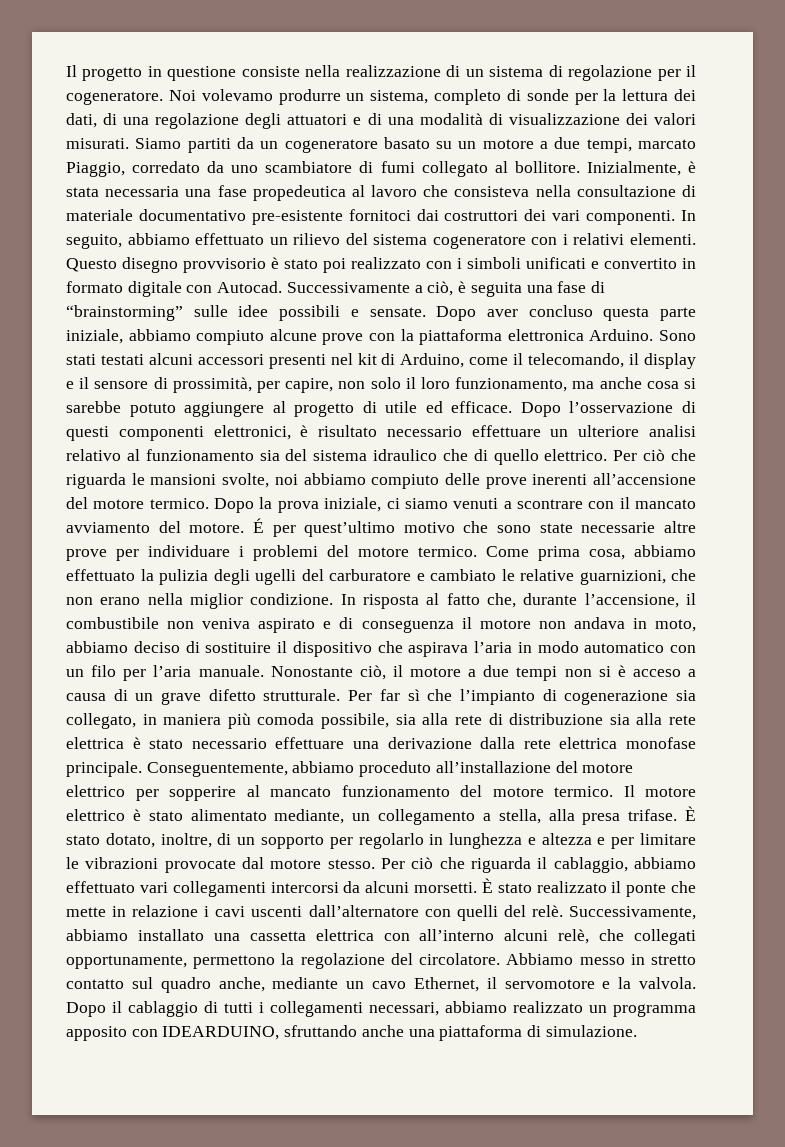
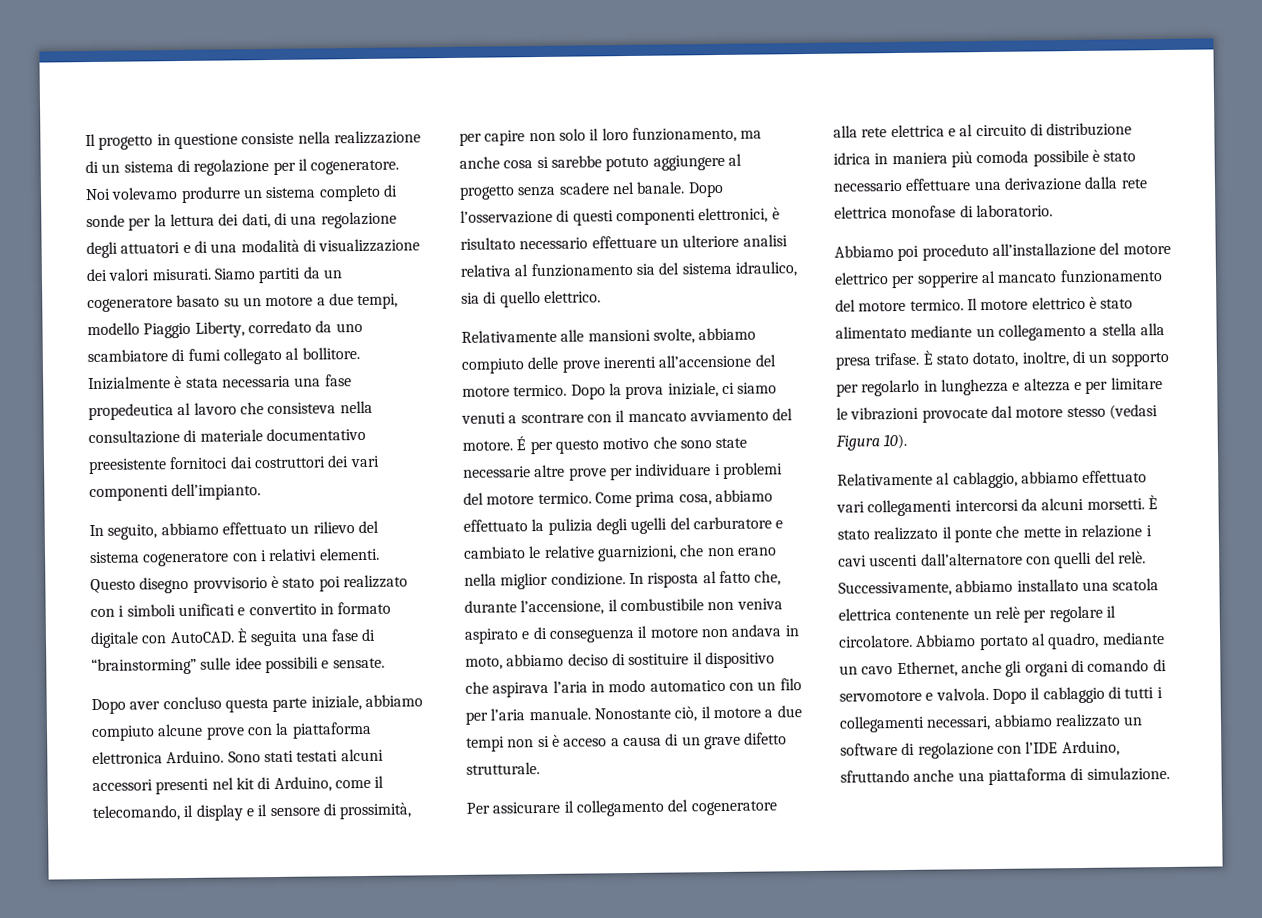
- Noi volevamo produrre un sistema, completo di sonde per la lettura dei dati, di una regolazione degli attuatori e di una modalità di visualizzazione dei valori misurati.
+ Noi volevamo produrre un sistema completo di sonde per la lettura dei dati, di una regolazione degli attuatori e di una modalità di visualizzazione dei valori misurati.
- Siamo partiti da un cogeneratore basato su un motore a due tempi, marcato Piaggio, corredato da uno scambiatore di fumi collegato al bollitore.
+ Siamo partiti da un cogeneratore basato su un motore a due tempi, modello Piaggio Liberty, corredato da uno scambiatore di fumi collegato al bollitore.
- Inizialmente, è stata necessaria una fase propedeutica al lavoro che consisteva nella consultazione di materiale documentativo pre-esistente fornitoci dai costruttori dei vari componenti. In seguito, abbiamo effettuato un rilievo del sistema cogeneratore con i relativi elementi.
+ Inizialmente è stata necessaria una fase propedeutica al lavoro che consisteva nella consultazione di materiale documentativo preesistente fornitoci dai costruttori dei vari componenti dell’impianto.
+ In seguito, abbiamo effettuato un rilievo del sistema cogeneratore con i relativi elementi.
- Questo disegno provvisorio è stato poi realizzato con i simboli unificati e convertito in formato digitale con Autocad. Successivamente a ciò, è seguita una fase di “brainstorming” sulle idee possibili e sensate. Dopo aver concluso questa parte iniziale, abbiamo compiuto alcune prove con la piattaforma elettronica Arduino.
+ Questo disegno provvisorio è stato poi realizzato con i simboli unificati e convertito in formato digitale con AutoCAD. È seguita una fase di “brainstorming” sulle idee possibili e sensate.
+ Dopo aver concluso questa parte iniziale, abbiamo compiuto alcune prove con la piattaforma elettronica Arduino.
- Sono stati testati alcuni accessori presenti nel kit di Arduino, come il telecomando, il display e il sensore di prossimità, per capire, non solo il loro funzionamento, ma anche cosa si sarebbe potuto aggiungere al progetto di utile ed efficace.
+ Sono stati testati alcuni accessori presenti nel kit di Arduino, come il telecomando, il display e il sensore di prossimità, per capire non solo il loro funzionamento, ma anche cosa si sarebbe potuto aggiungere al progetto senza scadere nel banale.
- Dopo l’osservazione di questi componenti elettronici, è risultato necessario effettuare un ulteriore analisi relativo al funzionamento sia del sistema idraulico che di quello elettrico. Per ciò che riguarda le mansioni svolte, noi abbiamo compiuto delle prove inerenti all’accensione del motore termico.
+ Dopo l’osservazione di questi componenti elettronici, è risultato necessario effettuare un ulteriore analisi relativa al funzionamento sia del sistema idraulico, sia di quello elettrico.
+ Relativamente alle mansioni svolte, abbiamo compiuto delle prove inerenti all’accensione del motore termico.
- É per quest’ultimo motivo che sono state necessarie altre prove per individuare i problemi del motore termico.
+ É per questo motivo che sono state necessarie altre prove per individuare i problemi del motore termico.
- Nonostante ciò, il motore a due tempi non si è acceso a causa di un grave difetto strutturale. Per far sì che l’impianto di cogenerazione sia collegato, in maniera più comoda possibile, sia alla rete di distribuzione sia alla rete elettrica è stato necessario effettuare una derivazione dalla rete elettrica monofase principale. Conseguentemente, abbiamo proceduto all’installazione del motore elettrico per sopperire al mancato funzionamento del motore termico.
+ Nonostante ciò, il motore a due tempi non si è acceso a causa di un grave difetto strutturale.
+ Per assicurare il collegamento del cogeneratore alla rete elettrica e al circuito di distribuzione idrica in maniera più comoda possibile è stato necessario effettuare una derivazione dalla rete elettrica monofase di laboratorio.
+ Abbiamo poi proceduto all’installazione del motore elettrico per sopperire al mancato funzionamento del motore termico.
- Il motore elettrico è stato alimentato mediante, un collegamento a stella, alla presa trifase.
+ Il motore elettrico è stato alimentato mediante un collegamento a stella alla presa trifase.
- È stato dotato, inoltre, di un sopporto per regolarlo in lunghezza e altezza e per limitare le vibrazioni provocate dal motore stesso. Per ciò che riguarda il cablaggio, abbiamo effettuato vari collegamenti intercorsi da alcuni morsetti.
+ È stato dotato, inoltre, di un sopporto per regolarlo in lunghezza e altezza e per limitare le vibrazioni provocate dal motore stesso (vedasi Figura 10).
+ Relativamente al cablaggio, abbiamo effettuato vari collegamenti intercorsi da alcuni morsetti.
- Successivamente, abbiamo installato una cassetta elettrica con all’interno alcuni relè, che collegati opportunamente, permettono la regolazione del circolatore. Abbiamo messo in stretto contatto sul quadro anche, mediante un cavo Ethernet, il servomotore e la valvola.
+ Successivamente, abbiamo installato una scatola elettrica contenente un relè per regolare il circolatore. Abbiamo portato al quadro, mediante un cavo Ethernet, anche gli organi di comando di servomotore e valvola.
- Dopo il cablaggio di tutti i collegamenti necessari, abbiamo realizzato un programma apposito con IDEARDUINO, sfruttando anche una piattaforma di simulazione.
+ Dopo il cablaggio di tutti i collegamenti necessari, abbiamo realizzato un software di regolazione con l’IDE Arduino, sfruttando anche una piattaforma di simulazione.

